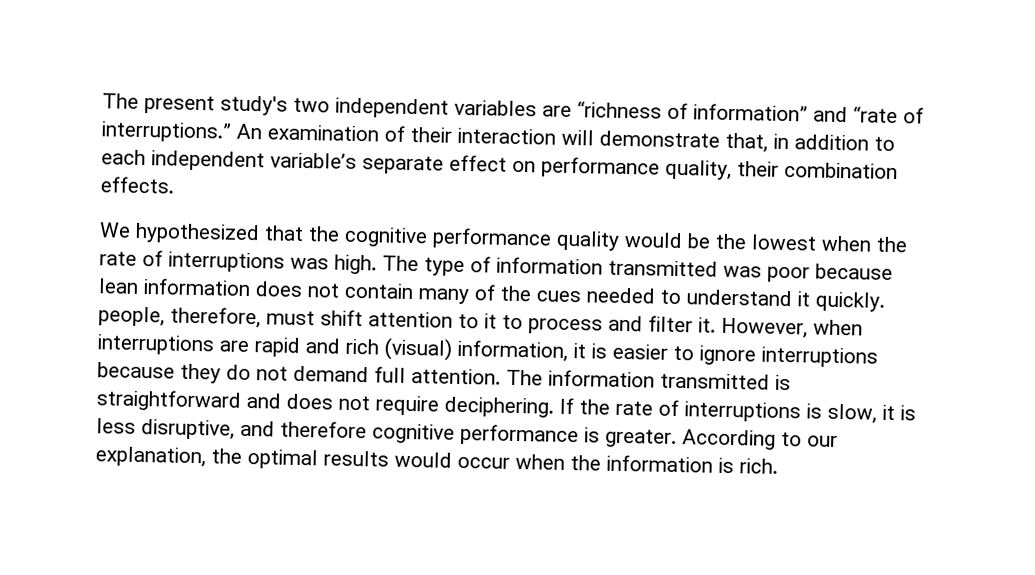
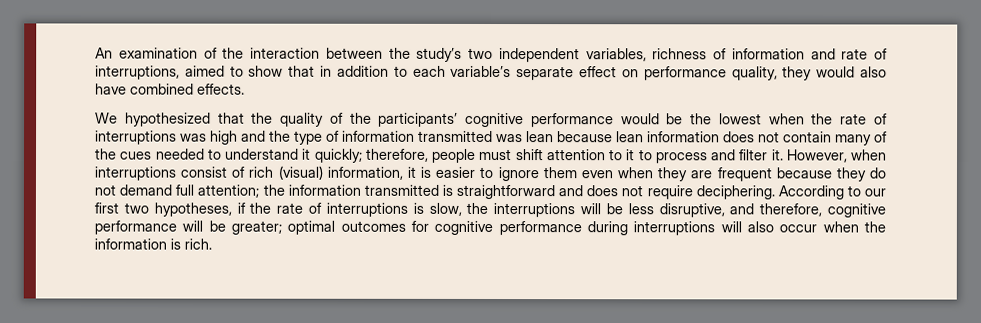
- The present study's two independent variables are “richness of information” and “rate of interruptions.” An examination of their interaction will demonstrate that, in addition to each independent variable’s separate effect on performance quality, their combination effects.
+ An examination of the interaction between the study’s two independent variables, richness of information and rate of interruptions, aimed to show that in addition to each variable’s separate effect on performance quality, they would also have combined effects.
- We hypothesized that the cognitive performance quality would be the lowest when the rate of interruptions was high. The type of information transmitted was poor because lean information does not contain many of the cues needed to understand it quickly. people, therefore, must shift attention to it to process and filter it.
+ We hypothesized that the quality of the participants’ cognitive performance would be the lowest when the rate of interruptions was high and the type of information transmitted was lean because lean information does not contain many of the cues needed to understand it quickly; therefore, people must shift attention to it to process and filter it.
- However, when interruptions are rapid and rich (visual) information, it is easier to ignore interruptions because they do not demand full attention. The information transmitted is straightforward and does not require deciphering.
+ However, when interruptions consist of rich (visual) information, it is easier to ignore them even when they are frequent because they do not demand full attention; the information transmitted is straightforward and does not require deciphering.
- If the rate of interruptions is slow, it is less disruptive, and therefore cognitive performance is greater. According to our explanation, the optimal results would occur when the information is rich.
+ According to our first two hypotheses, if the rate of interruptions is slow, the interruptions will be less disruptive, and therefore, cognitive performance will be greater; optimal outcomes for cognitive performance during interruptions will also occur when the information is rich.

